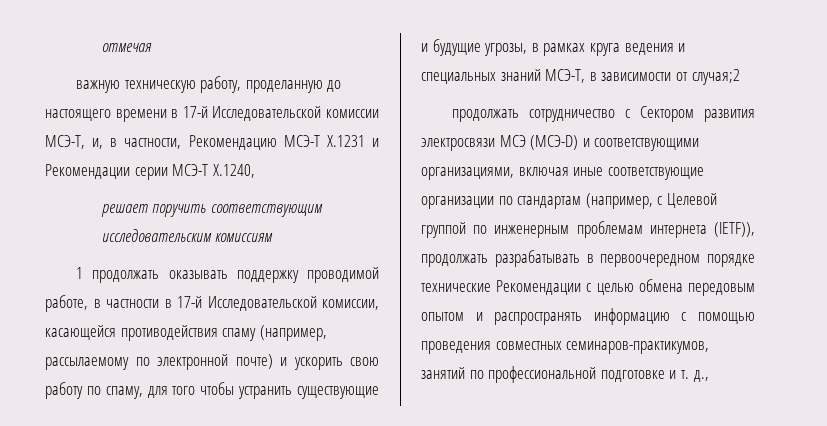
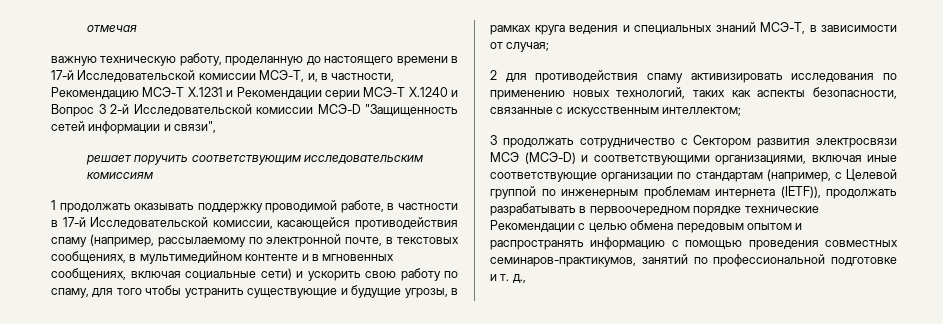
- важную техническую работу, проделанную до настоящего времени в 17-й Исследовательской комиссии МСЭ-Т, и, в частности, Рекомендацию МСЭ-Т X.1231 и Рекомендации серии МСЭ-Т X.1240,
+ важную техническую работу, проделанную до настоящего времени в 17-й Исследовательской комиссии МСЭ-Т, и, в частности, Рекомендацию МСЭ-Т X.1231 и Рекомендации серии МСЭ-Т X.1240 и Вопрос 3 2-й Исследовательской комиссии МСЭ-D "Защищенность сетей информации и связи",
- 1 продолжать оказывать поддержку проводимой работе, в частности в 17-й Исследовательской комиссии, касающейся противодействия спаму (например, рассылаемому по электронной почте) и ускорить свою работу по спаму, для того чтобы устранить существующие и будущие угрозы, в рамках круга ведения и специальных знаний МСЭ-Т, в зависимости от случая;2
- продолжать сотрудничество с Сектором развития электросвязи МСЭ (МСЭ-D) и соответствующими организациями, включая иные соответствующие организации по стандартам (например, с Целевой группой по инженерным проблемам интернета (IETF)), продолжать разрабатывать в первоочередном порядке технические Рекомендации с целью обмена передовым опытом и распространять информацию с помощью проведения совместных семинаров-практикумов, занятий по профессиональной подготовке и т. д.,
+ 1 продолжать оказывать поддержку проводимой работе, в частности в 17-й Исследовательской комиссии, касающейся противодействия спаму (например, рассылаемому по электронной почте, в текстовых сообщениях, в мультимедийном контенте и в мгновенных сообщениях, включая социальные сети) и ускорить свою работу по спаму, для того чтобы устранить существующие и будущие угрозы, в рамках круга ведения и специальных знаний МСЭ-Т, в зависимости от случая;
+ 2 для противодействия спаму активизировать исследования по применению новых технологий, таких как аспекты безопасности, связанные с искусственным интеллектом;
+ 3 продолжать сотрудничество с Сектором развития электросвязи МСЭ (МСЭ-D) и соответствующими организациями, включая иные соответствующие организации по стандартам (например, с Целевой группой по инженерным проблемам интернета (IETF)), продолжать разрабатывать в первоочередном порядке технические Рекомендации с целью обмена передовым опытом и распространять информацию с помощью проведения совместных семинаров-практикумов, занятий по профессиональной подготовке и т. д.,

